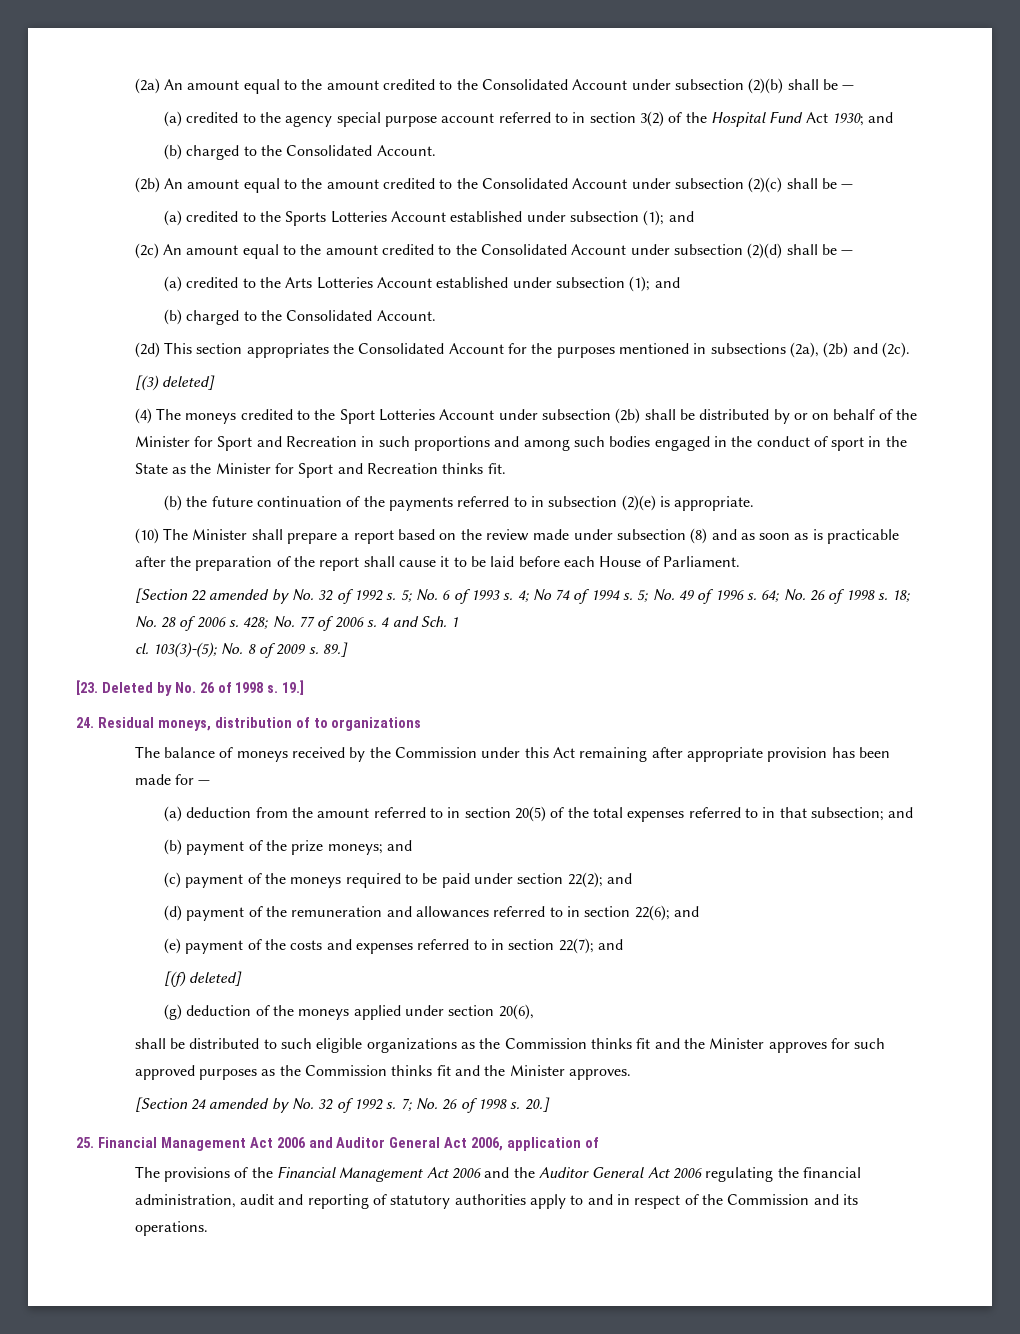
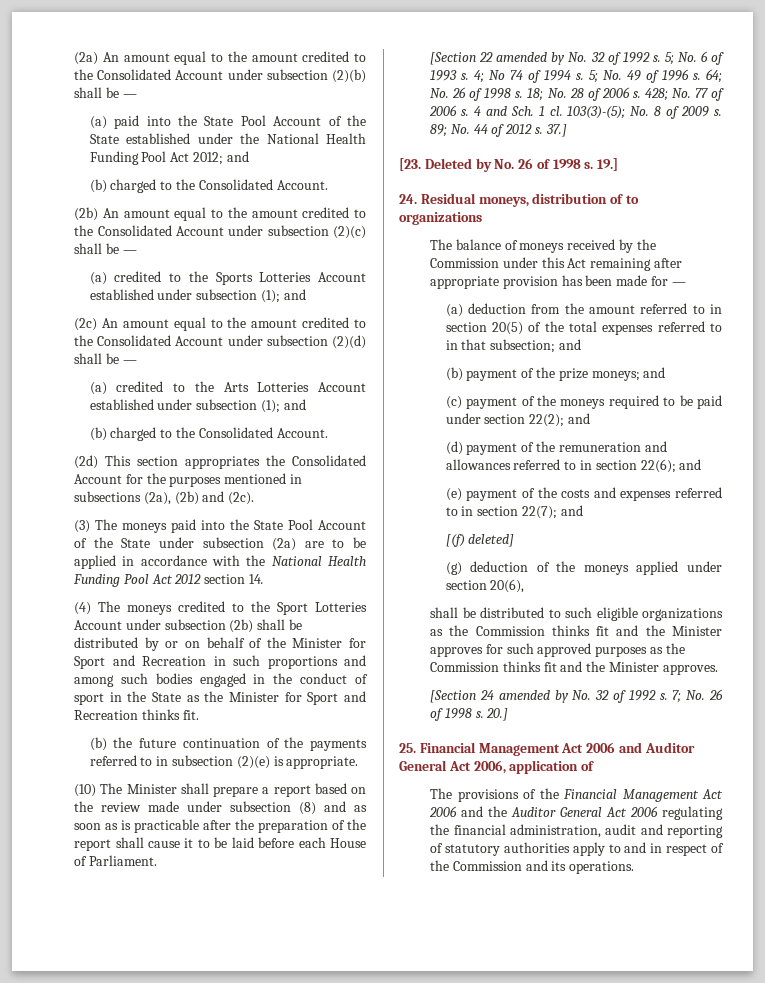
- (a) credited to the agency special purpose account referred to in section 3(2) of the Hospital Fund Act 1930; and
+ (a) paid into the State Pool Account of the State established under the National Health Funding Pool Act 2012; and
- [(3) deleted]
+ (3) The moneys paid into the State Pool Account of the State under subsection (2a) are to be applied in accordance with the National Health Funding Pool Act 2012 section 14.
- 4 and Sch. 1
- cl.
+ 4 and Sch. 1 cl.
- 89.]
+ 89; No. 44 of 2012 s. 37.]

